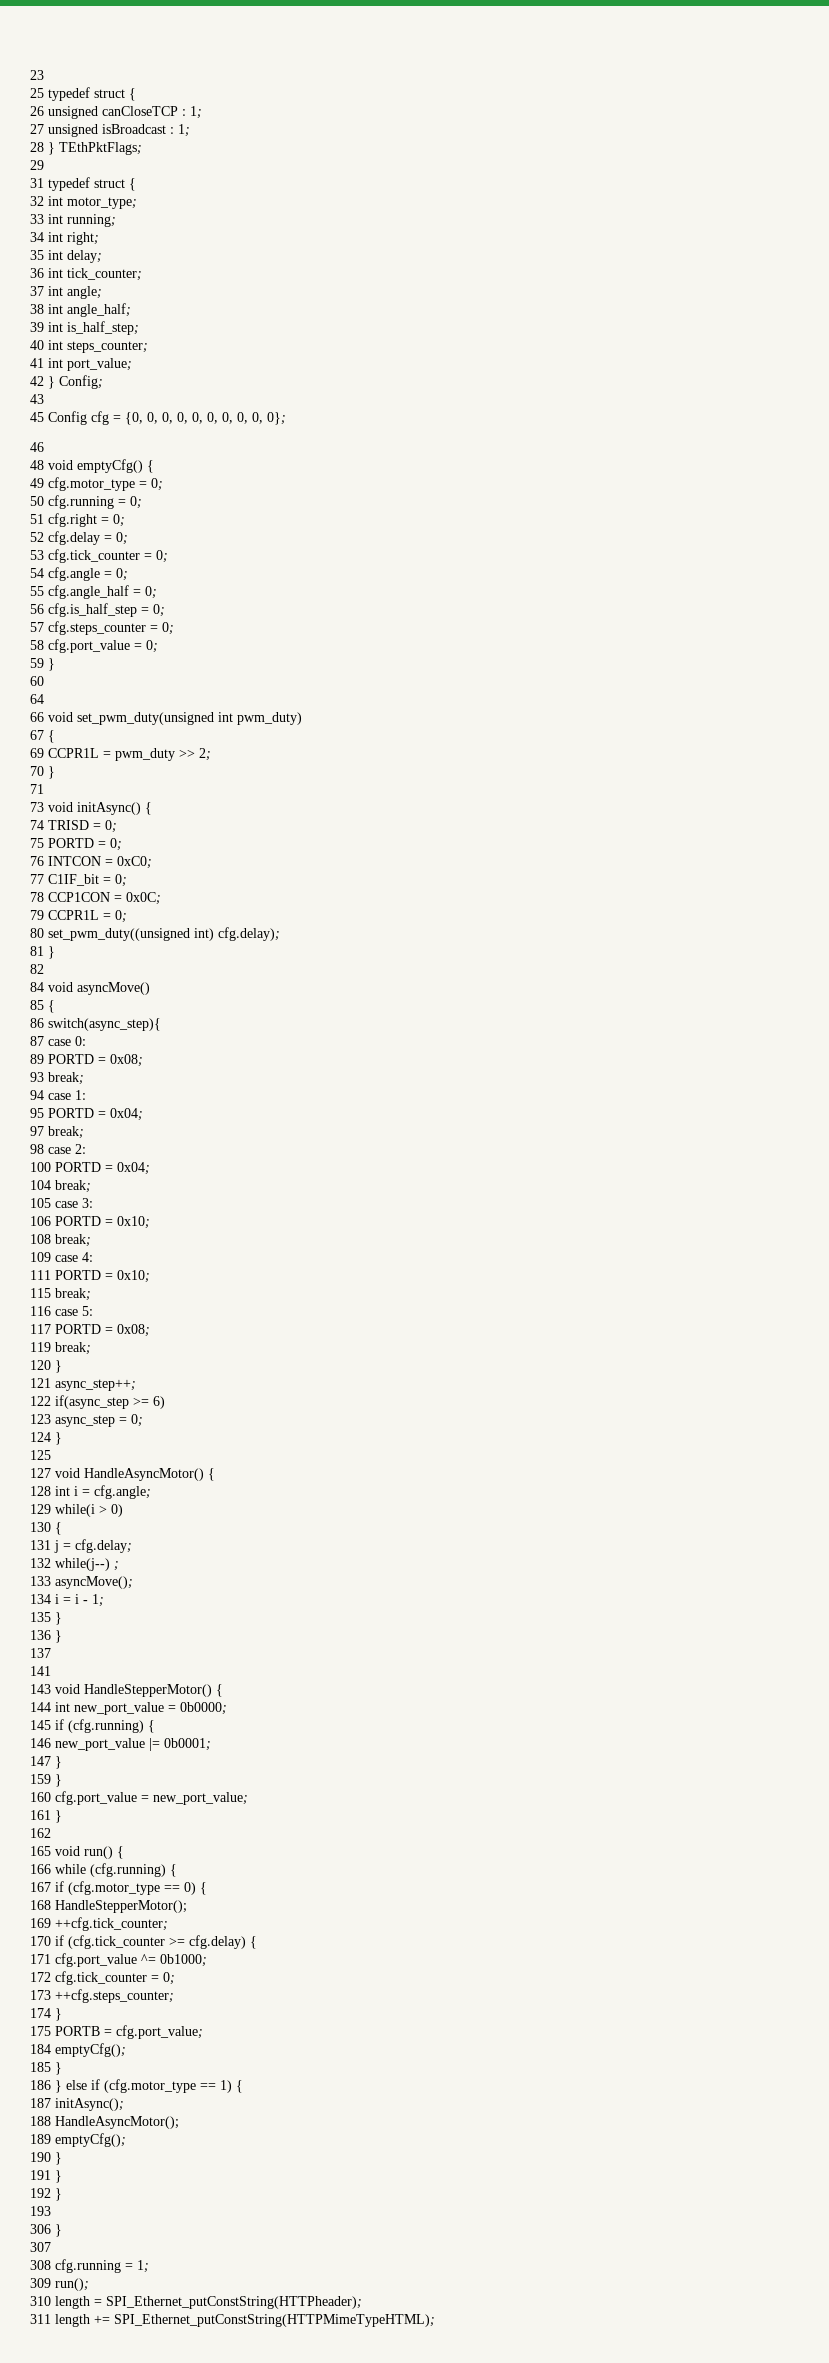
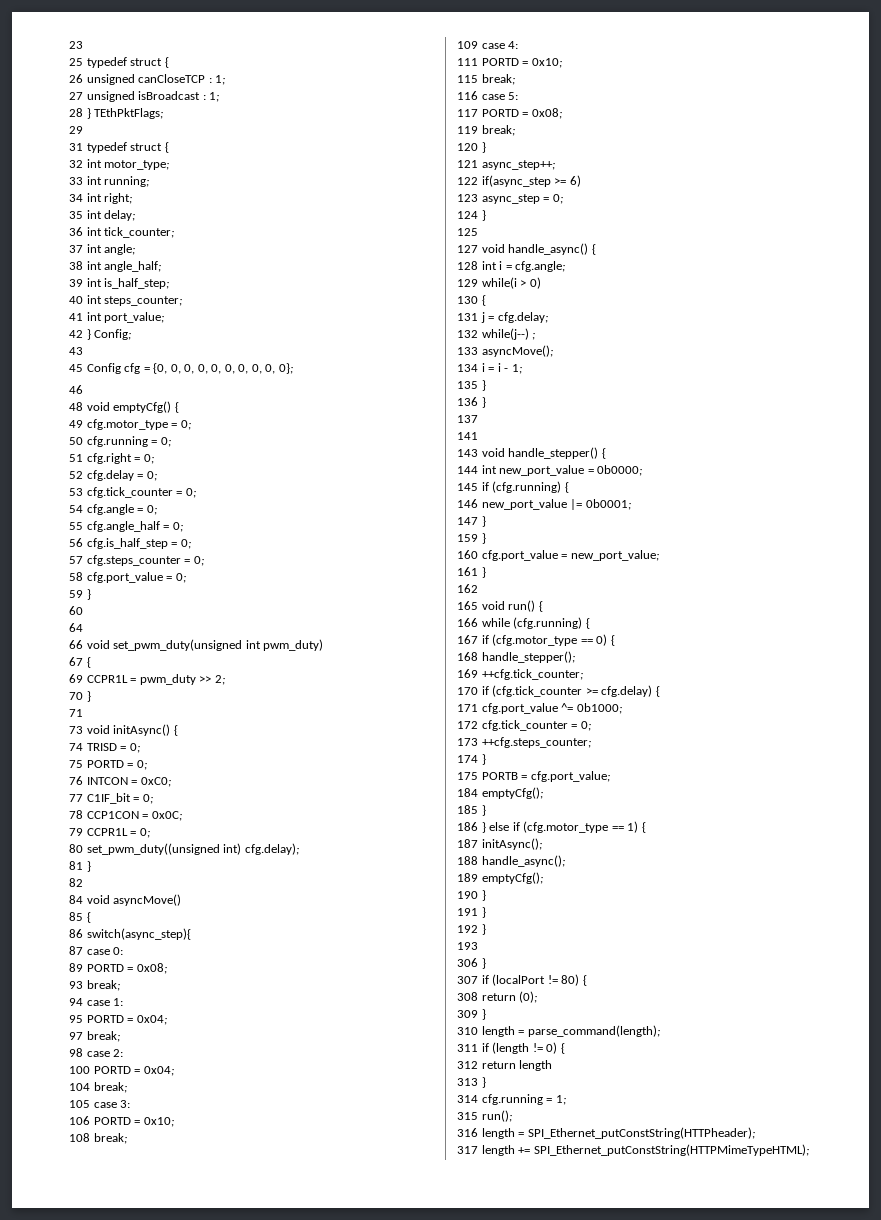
- 127 void HandleAsyncMotor() {
+ 127 void handle_async() {
- 143 void HandleStepperMotor() {
+ 143 void handle_stepper() {
- 168 HandleStepperMotor();
+ 168 handle_stepper();
- 188 HandleAsyncMotor();
+ 188 handle_async();
- 307
- 308 cfg.running = 1;
+ 307 if (localPort != 80) {
+ 308 return (0);
+ 309 }
+ 310 length = parse_command(length);
+ 311 if (length != 0) {
+ 312 return length
+ 313 }
+ 314 cfg.running = 1;
- 309 run();
+ 315 run();
- 310 length = SPI_Ethernet_putConstString(HTTPheader);
+ 316 length = SPI_Ethernet_putConstString(HTTPheader);
- 311 length += SPI_Ethernet_putConstString(HTTPMimeTypeHTML);
+ 317 length += SPI_Ethernet_putConstString(HTTPMimeTypeHTML);

